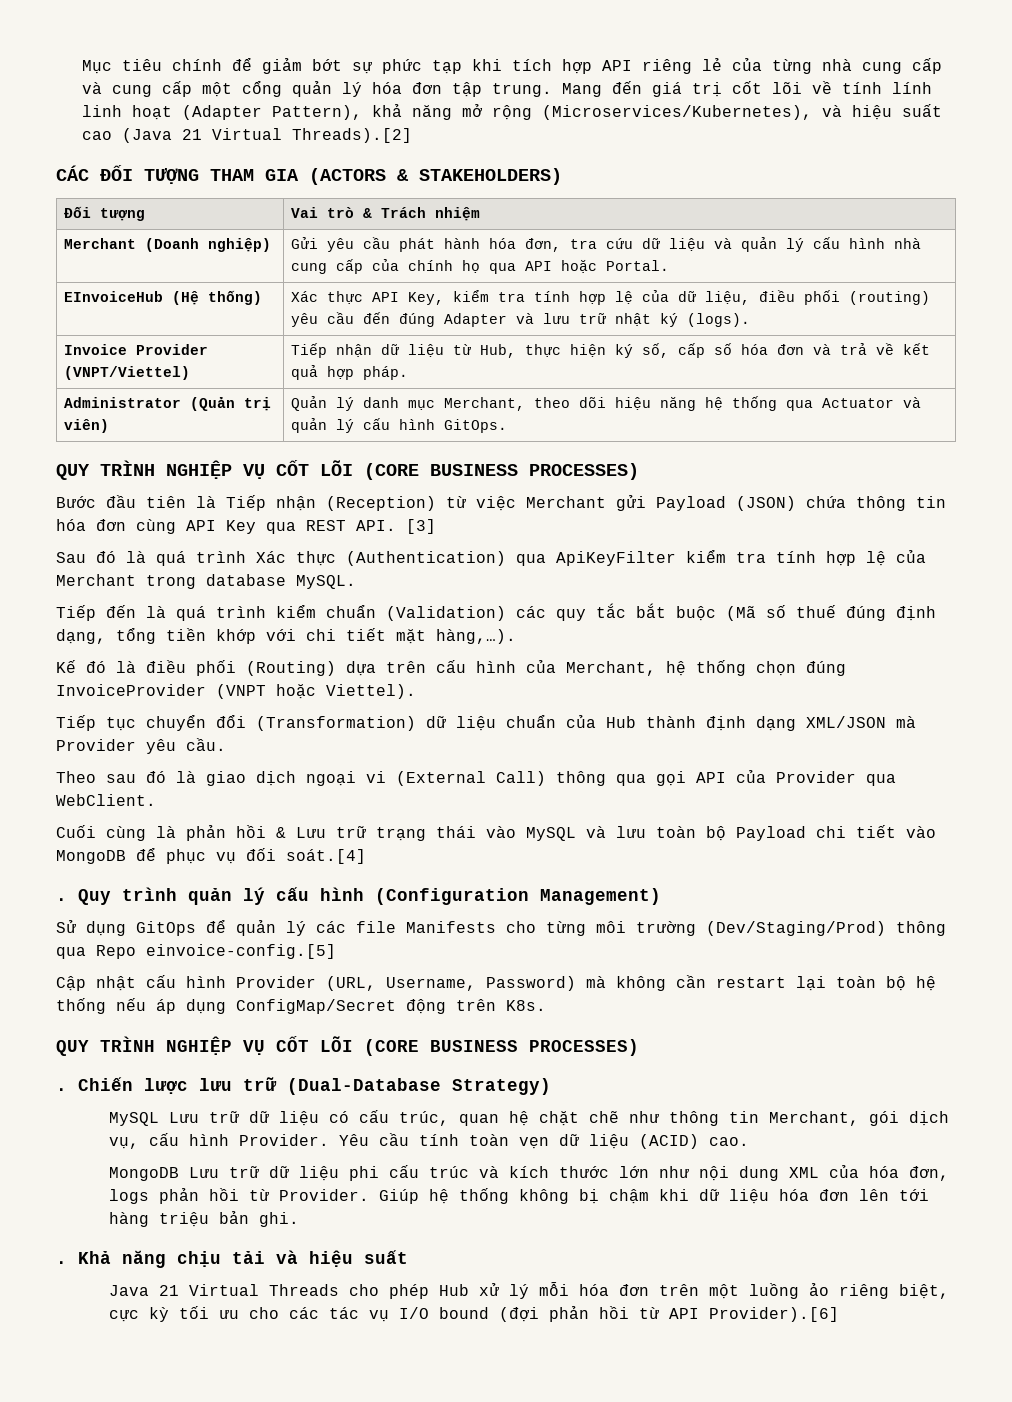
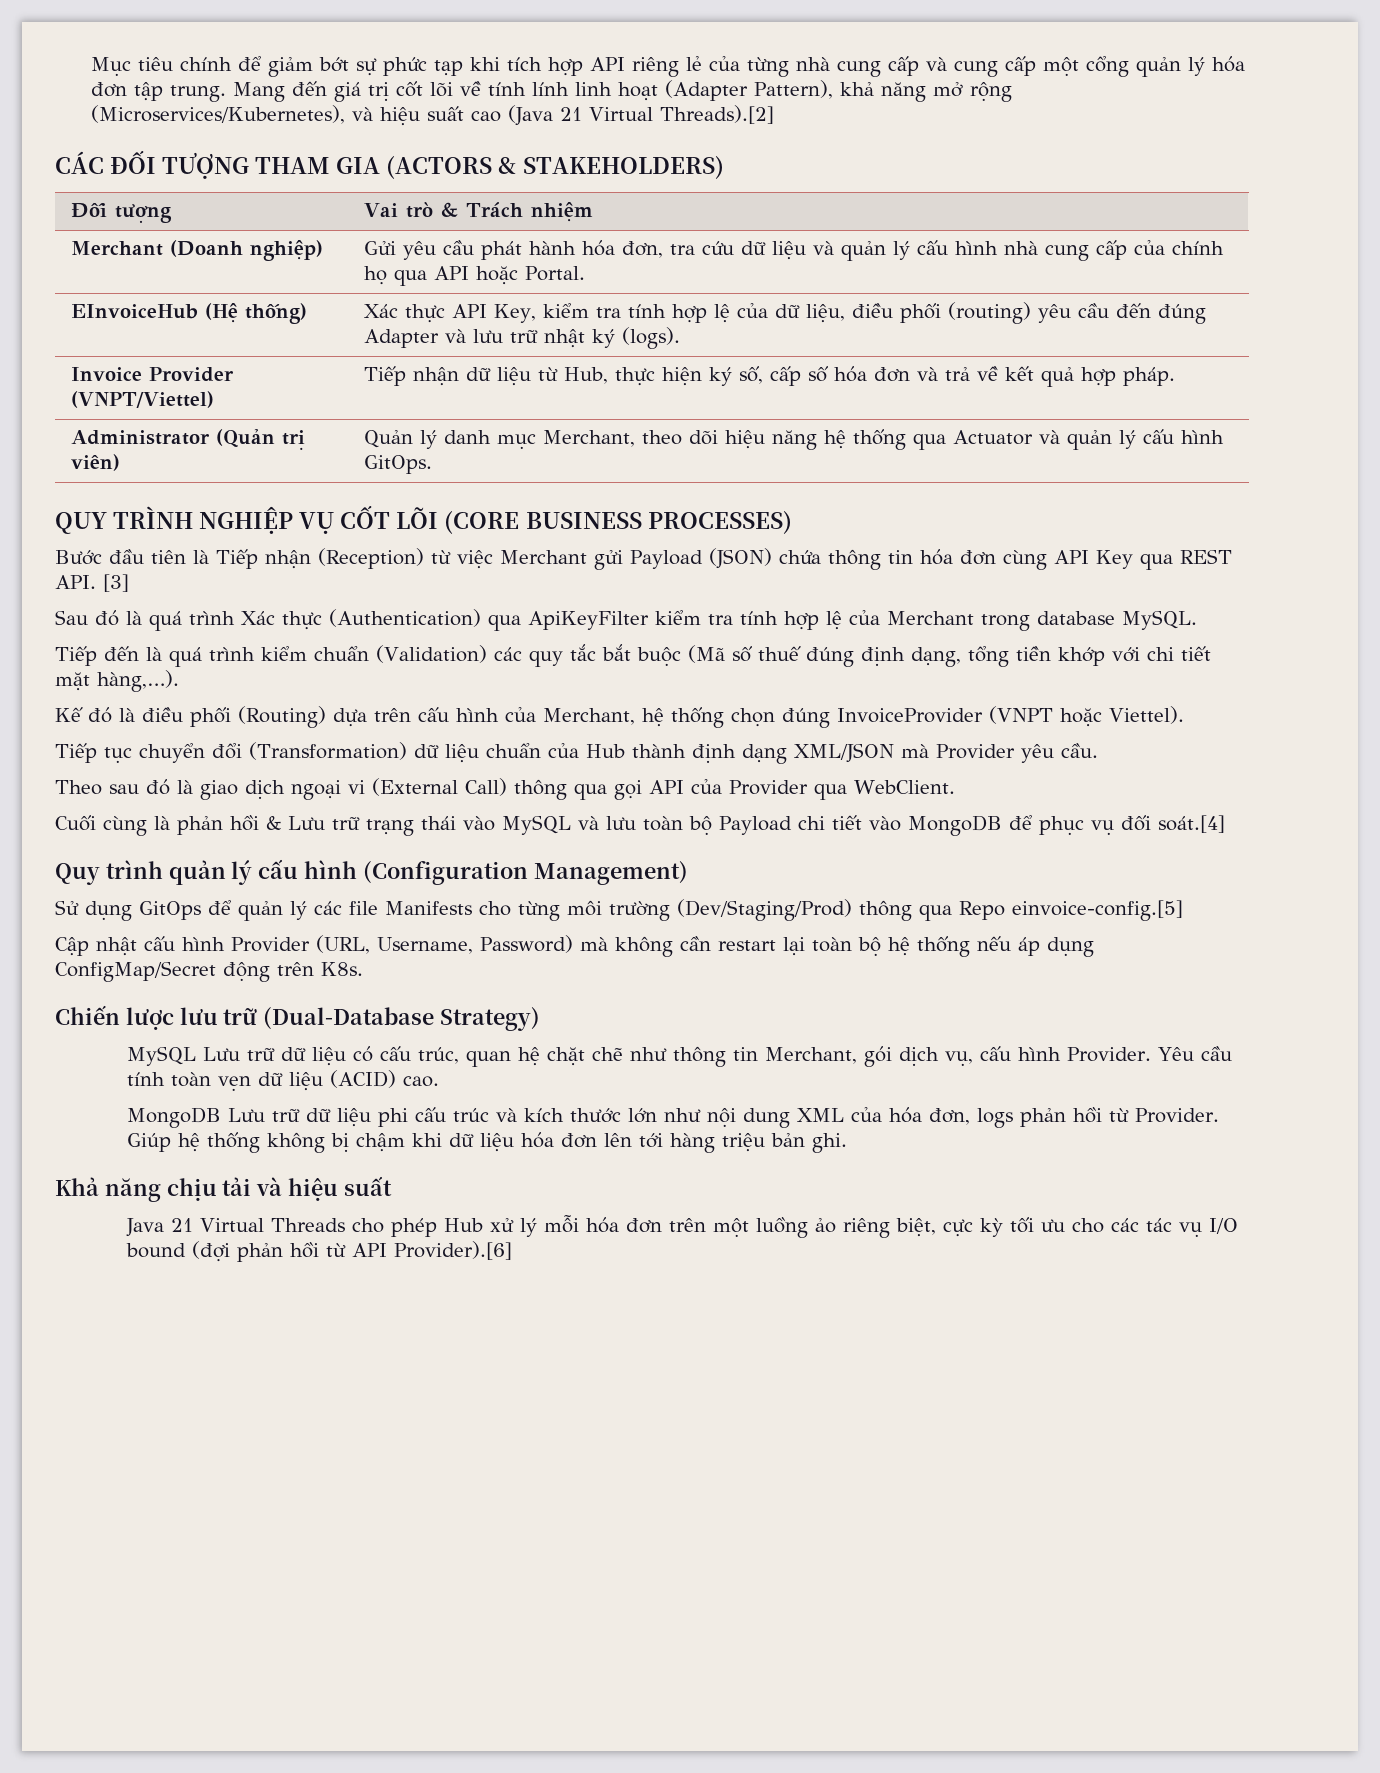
  Cuối cùng là phản hồi & Lưu trữ trạng thái vào MySQL và lưu toàn bộ Payload chi tiết vào MongoDB để phục vụ đối soát.[4]
- . Quy trình quản lý cấu hình (Configuration Management)
+ Quy trình quản lý cấu hình (Configuration Management)
  Cập nhật cấu hình Provider (URL, Username, Password) mà không cần restart lại toàn bộ hệ thống nếu áp dụng ConfigMap/Secret động trên K8s.
- QUY TRÌNH NGHIỆP VỤ CỐT LÕI (CORE BUSINESS PROCESSES)
- . Chiến lược lưu trữ (Dual-Database Strategy)
+ Chiến lược lưu trữ (Dual-Database Strategy)
  Giúp hệ thống không bị chậm khi dữ liệu hóa đơn lên tới hàng triệu bản ghi.
- . Khả năng chịu tải và hiệu suất
+ Khả năng chịu tải và hiệu suất

